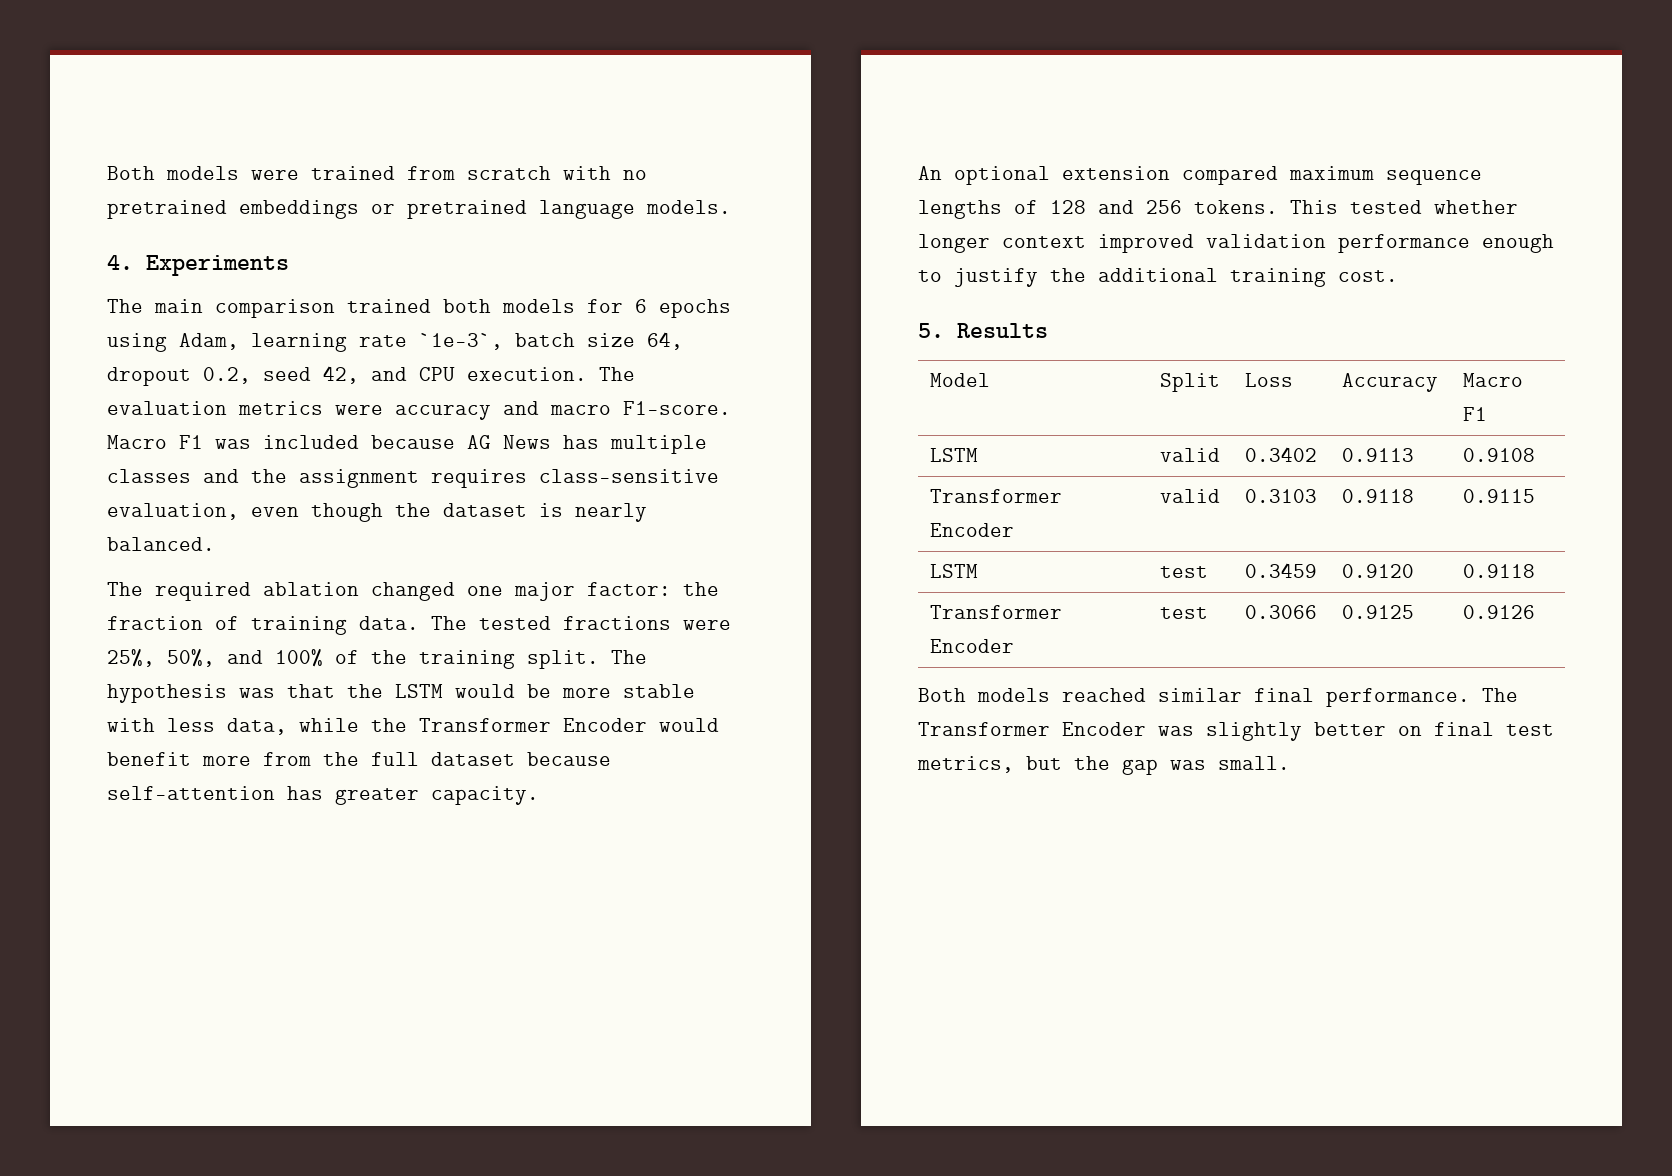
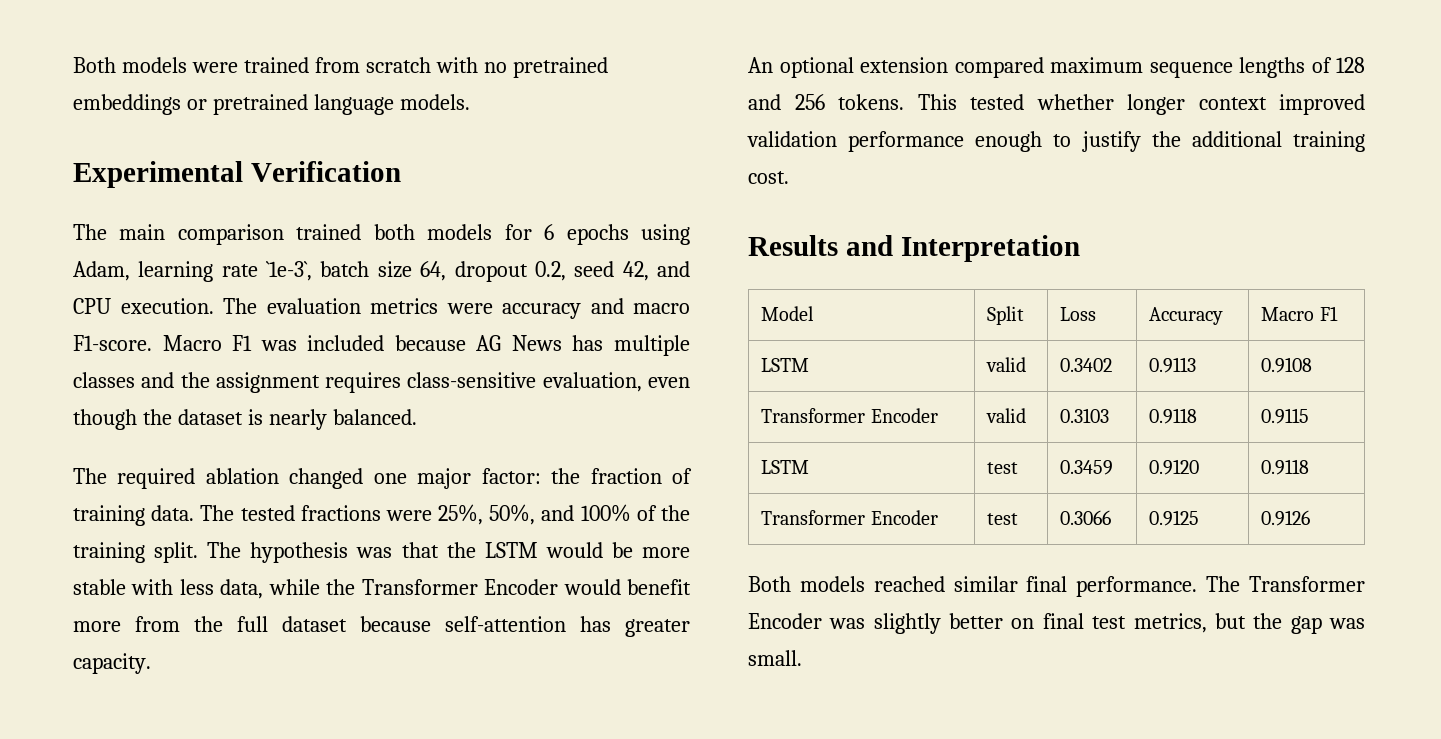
- 4. Experiments
+ Experimental Verification
- 5. Results
+ Results and Interpretation

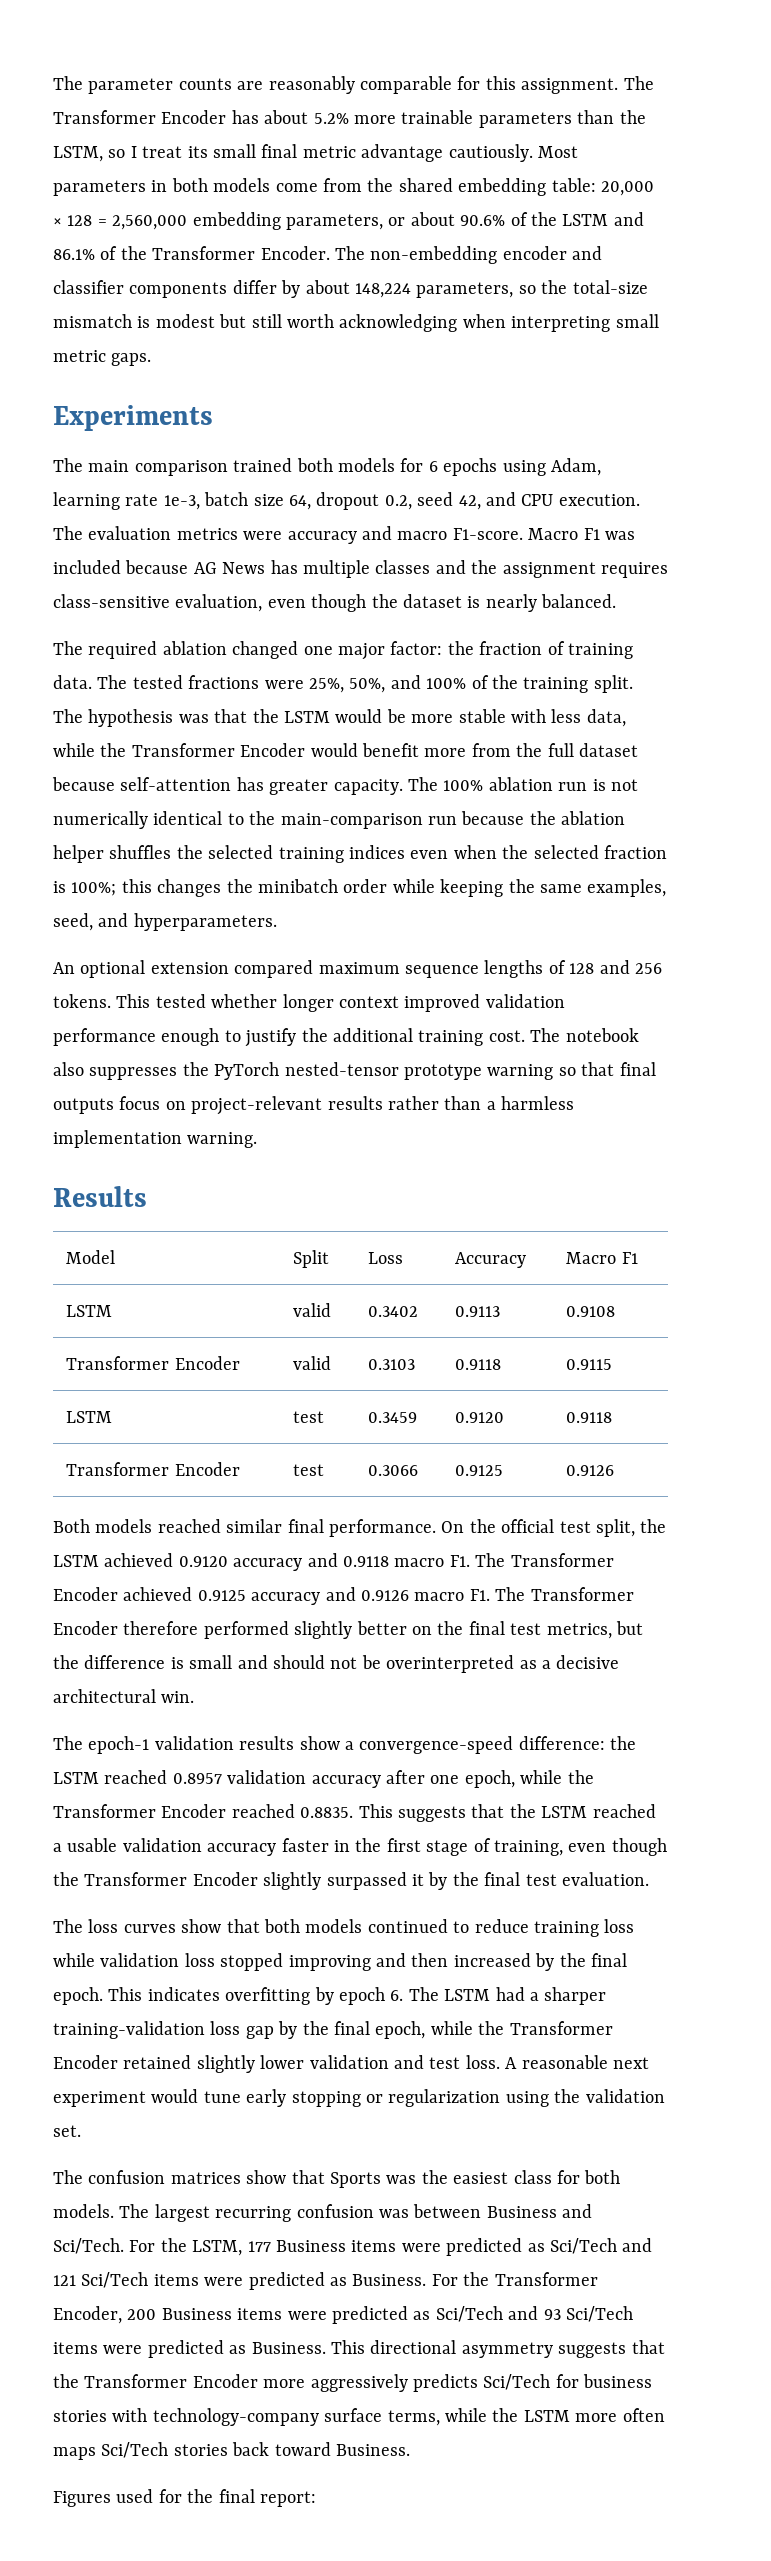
- Both models were trained from scratch with no pretrained embeddings or pretrained language models.
- Experimental Verification
+ The parameter counts are reasonably comparable for this assignment. The Transformer Encoder has about 5.2% more trainable parameters than the LSTM, so I treat its small final metric advantage cautiously. Most parameters in both models come from the shared embedding table: 20,000 × 128 = 2,560,000 embedding parameters, or about 90.6% of the LSTM and 86.1% of the Transformer Encoder. The non-embedding encoder and classifier components differ by about 148,224 parameters, so the total-size mismatch is modest but still worth acknowledging when interpreting small metric gaps.
+ Experiments
- The main comparison trained both models for 6 epochs using Adam, learning rate `1e-3`, batch size 64, dropout 0.2, seed 42, and CPU execution.
+ The main comparison trained both models for 6 epochs using Adam, learning rate 1e-3, batch size 64, dropout 0.2, seed 42, and CPU execution.
+ The 100% ablation run is not numerically identical to the main-comparison run because the ablation helper shuffles the selected training indices even when the selected fraction is 100%; this changes the minibatch order while keeping the same examples, seed, and hyperparameters.
+ The notebook also suppresses the PyTorch nested-tensor prototype warning so that final outputs focus on project-relevant results rather than a harmless implementation warning.
- Results and Interpretation
+ Results
- The Transformer Encoder was slightly better on final test metrics, but the gap was small.
+ On the official test split, the LSTM achieved 0.9120 accuracy and 0.9118 macro F1. The Transformer Encoder achieved 0.9125 accuracy and 0.9126 macro F1. The Transformer Encoder therefore performed slightly better on the final test metrics, but the difference is small and should not be overinterpreted as a decisive architectural win.
+ The epoch-1 validation results show a convergence-speed difference: the LSTM reached 0.8957 validation accuracy after one epoch, while the Transformer Encoder reached 0.8835. This suggests that the LSTM reached a usable validation accuracy faster in the first stage of training, even though the Transformer Encoder slightly surpassed it by the final test evaluation.
+ The loss curves show that both models continued to reduce training loss while validation loss stopped improving and then increased by the final epoch. This indicates overfitting by epoch 6. The LSTM had a sharper training-validation loss gap by the final epoch, while the Transformer Encoder retained slightly lower validation and test loss. A reasonable next experiment would tune early stopping or regularization using the validation set.
+ The confusion matrices show that Sports was the easiest class for both models. The largest recurring confusion was between Business and Sci/Tech. For the LSTM, 177 Business items were predicted as Sci/Tech and 121 Sci/Tech items were predicted as Business. For the Transformer Encoder, 200 Business items were predicted as Sci/Tech and 93 Sci/Tech items were predicted as Business. This directional asymmetry suggests that the Transformer Encoder more aggressively predicts Sci/Tech for business stories with technology-company surface terms, while the LSTM more often maps Sci/Tech stories back toward Business.
+ Figures used for the final report:

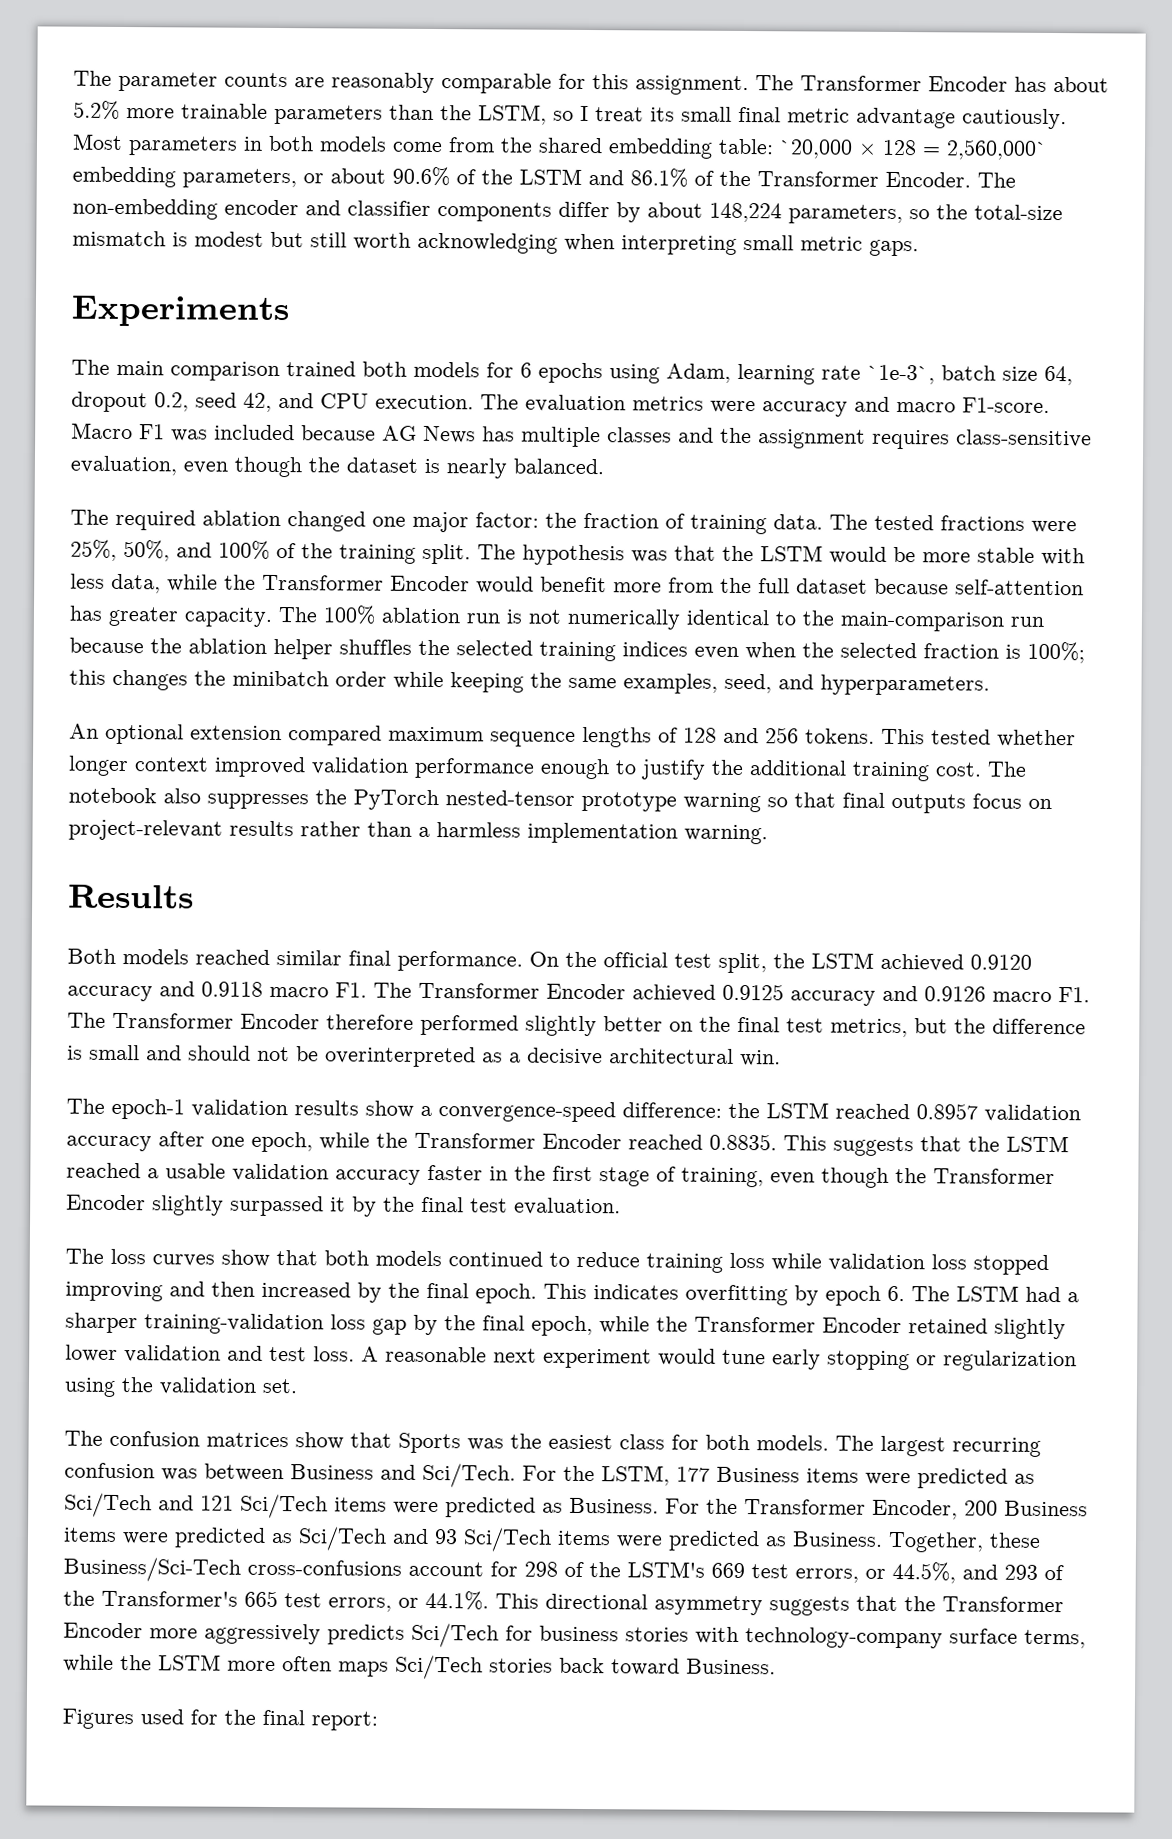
- Most parameters in both models come from the shared embedding table: 20,000 × 128 = 2,560,000 embedding parameters, or about 90.6% of the LSTM and 86.1% of the Transformer Encoder.
+ Most parameters in both models come from the shared embedding table: `20,000 × 128 = 2,560,000` embedding parameters, or about 90.6% of the LSTM and 86.1% of the Transformer Encoder.
- The main comparison trained both models for 6 epochs using Adam, learning rate 1e-3, batch size 64, dropout 0.2, seed 42, and CPU execution.
+ The main comparison trained both models for 6 epochs using Adam, learning rate `1e-3`, batch size 64, dropout 0.2, seed 42, and CPU execution.
- Model | Split | Loss | Accuracy | Macro F1
- LSTM | valid | 0.3402 | 0.9113 | 0.9108
- Transformer Encoder | valid | 0.3103 | 0.9118 | 0.9115
- LSTM | test | 0.3459 | 0.9120 | 0.9118
- Transformer Encoder | test | 0.3066 | 0.9125 | 0.9126
- This directional asymmetry suggests that the Transformer Encoder more aggressively predicts Sci/Tech for business stories with technology-company surface terms, while the LSTM more often maps Sci/Tech stories back toward Business.
+ Together, these Business/Sci-Tech cross-confusions account for 298 of the LSTM's 669 test errors, or 44.5%, and 293 of the Transformer's 665 test errors, or 44.1%. This directional asymmetry suggests that the Transformer Encoder more aggressively predicts Sci/Tech for business stories with technology-company surface terms, while the LSTM more often maps Sci/Tech stories back toward Business.

